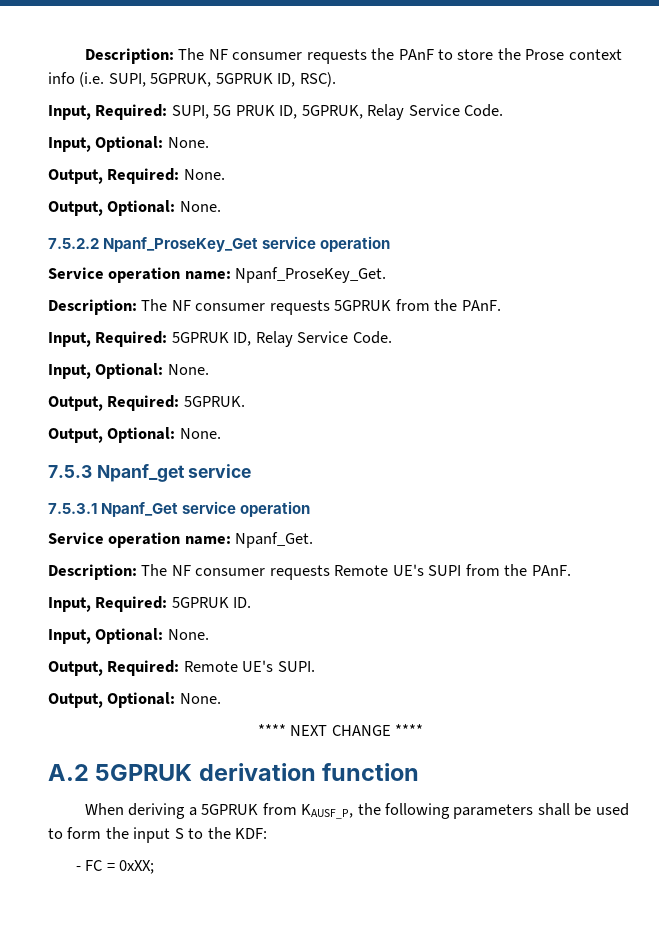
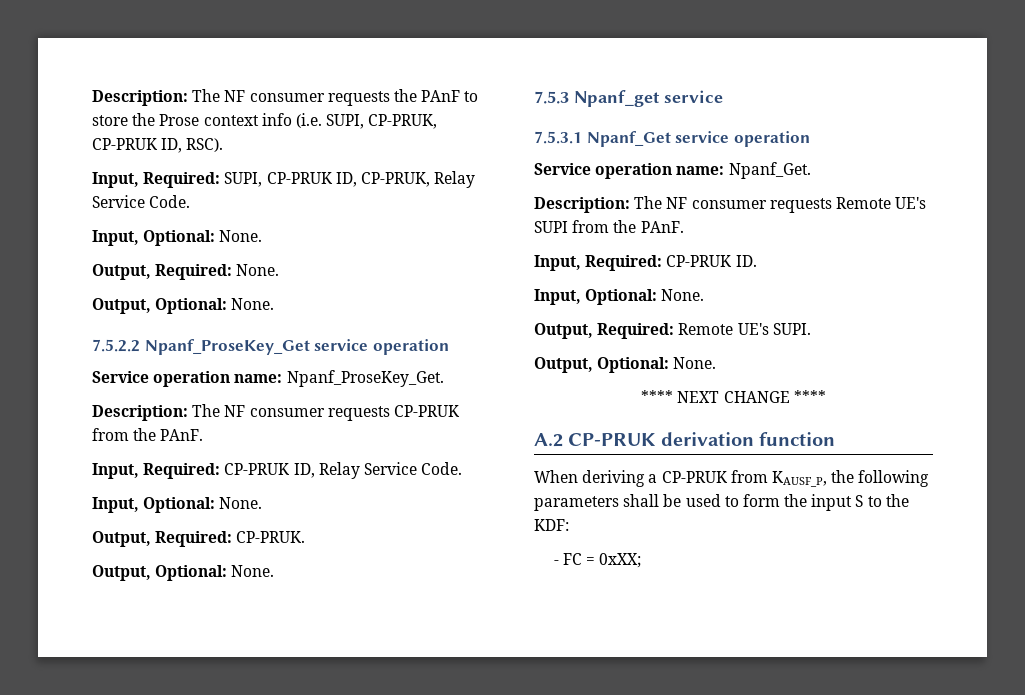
- Description: The NF consumer requests the PAnF to store the Prose context info (i.e. SUPI, 5GPRUK, 5GPRUK ID, RSC).
+ Description: The NF consumer requests the PAnF to store the Prose context info (i.e. SUPI, CP-PRUK, CP-PRUK ID, RSC).
- Input, Required: SUPI, 5G PRUK ID, 5GPRUK, Relay Service Code.
+ Input, Required: SUPI, CP-PRUK ID, CP-PRUK, Relay Service Code.
- Description: The NF consumer requests 5GPRUK from the PAnF.
- Input, Required: 5GPRUK ID, Relay Service Code.
+ Description: The NF consumer requests CP-PRUK from the PAnF.
+ Input, Required: CP-PRUK ID, Relay Service Code.
- Output, Required: 5GPRUK.
+ Output, Required: CP-PRUK.
- Input, Required: 5GPRUK ID.
+ Input, Required: CP-PRUK ID.
- A.2 5GPRUK derivation function
+ A.2 CP-PRUK derivation function
- When deriving a 5GPRUK from KAUSF_P, the following parameters shall be used to form the input S to the KDF:
+ When deriving a CP-PRUK from KAUSF_P, the following parameters shall be used to form the input S to the KDF:

